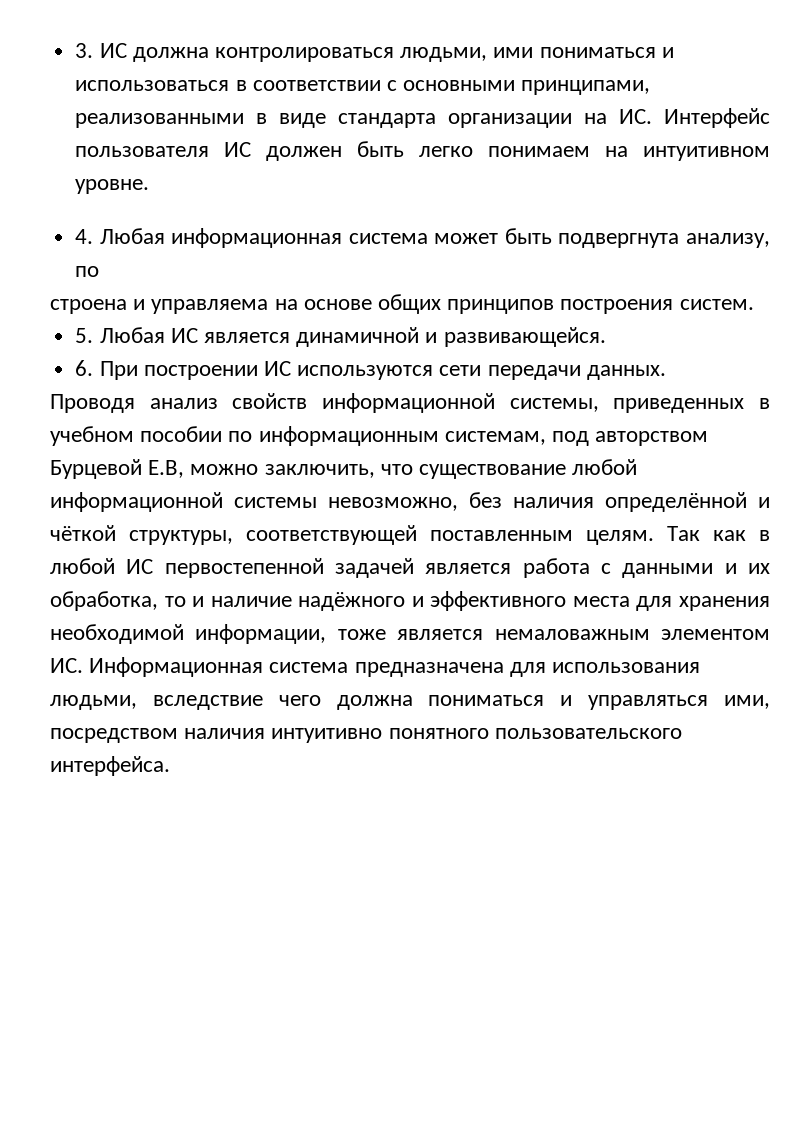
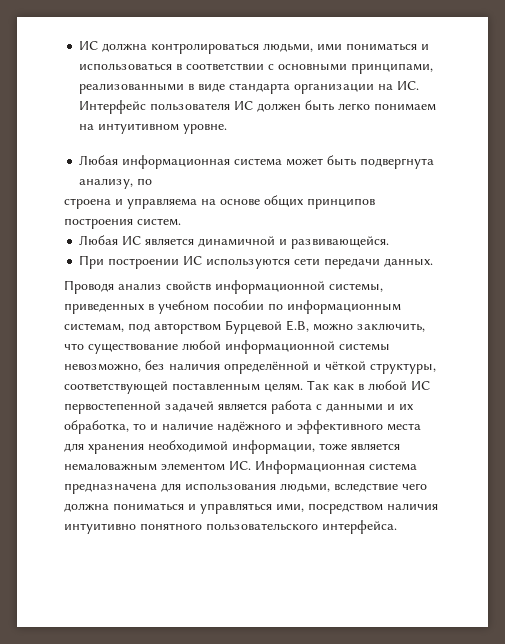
- 3. ИС должна контролироваться людьми, ими пониматься и использоваться в соответствии с основными принципами, реализованными в виде стандарта организации на ИС. Интерфейс пользователя ИС должен быть легко понимаем на интуитивном уровне.
+ ИС должна контролироваться людьми, ими пониматься и использоваться в соответствии с основными принципами, реализованными в виде стандарта организации на ИС. Интерфейс пользователя ИС должен быть легко понимаем на интуитивном уровне.
- 4. Любая информационная система может быть подвергнута анализу, по
+ Любая информационная система может быть подвергнута анализу, по
- 5. Любая ИС является динамичной и развивающейся.
+ Любая ИС является динамичной и развивающейся.
- 6. При построении ИС используются сети передачи данных.
+ При построении ИС используются сети передачи данных.

